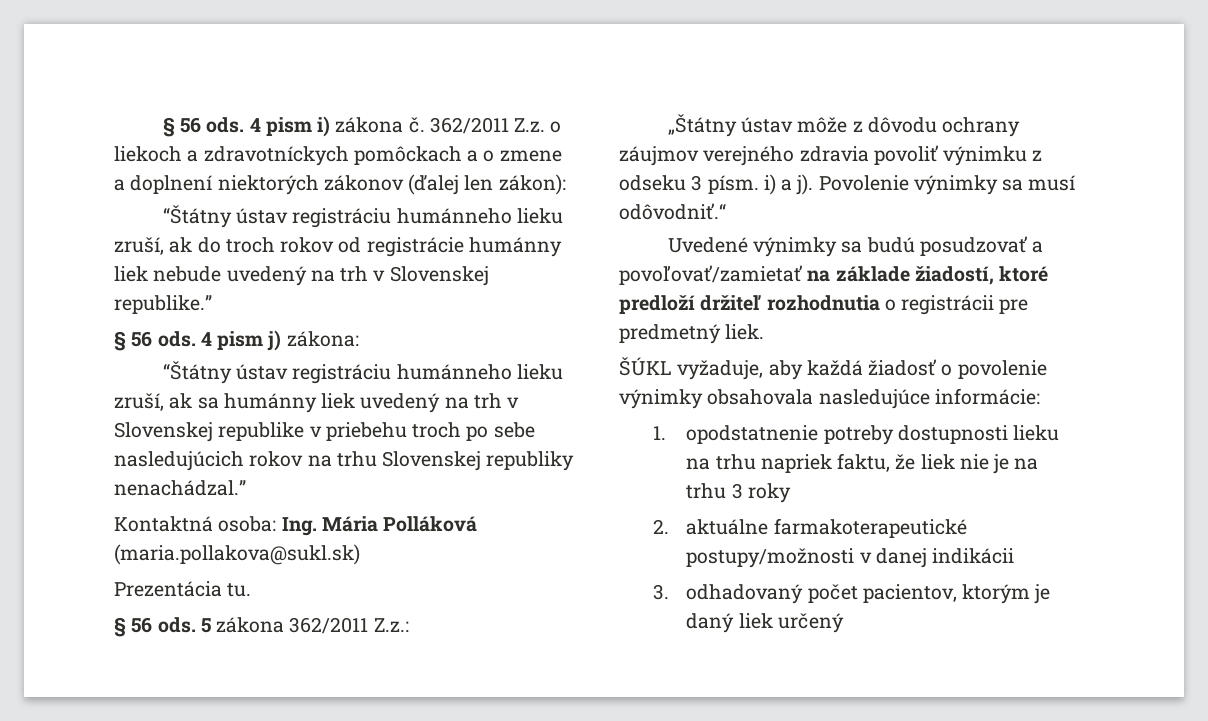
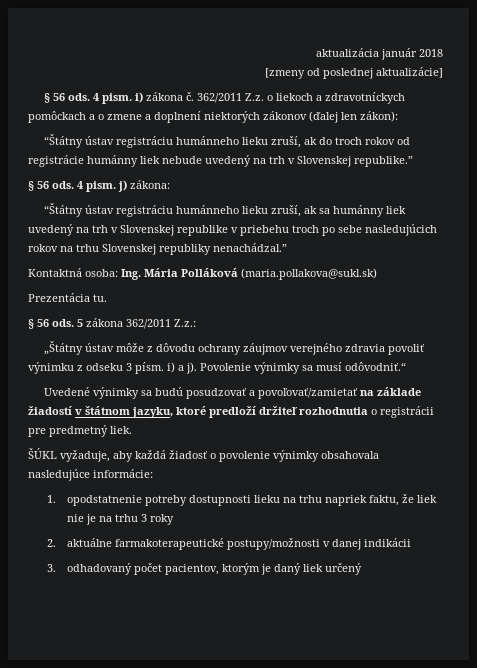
- § 56 ods. 4 pism i) zákona č.
+ aktualizácia január 2018
+ [zmeny od poslednej aktualizácie]
+ § 56 ods. 4 pism. i) zákona č.
- 4 pism j) zákona:
+ 4 pism. j) zákona:
- Uvedené výnimky sa budú posudzovať a povoľovať/zamietať na základe žiadostí, ktoré predloží držiteľ rozhodnutia o registrácii pre predmetný liek.
+ Uvedené výnimky sa budú posudzovať a povoľovať/zamietať na základe žiadostí v štátnom jazyku, ktoré predloží držiteľ rozhodnutia o registrácii pre predmetný liek.

